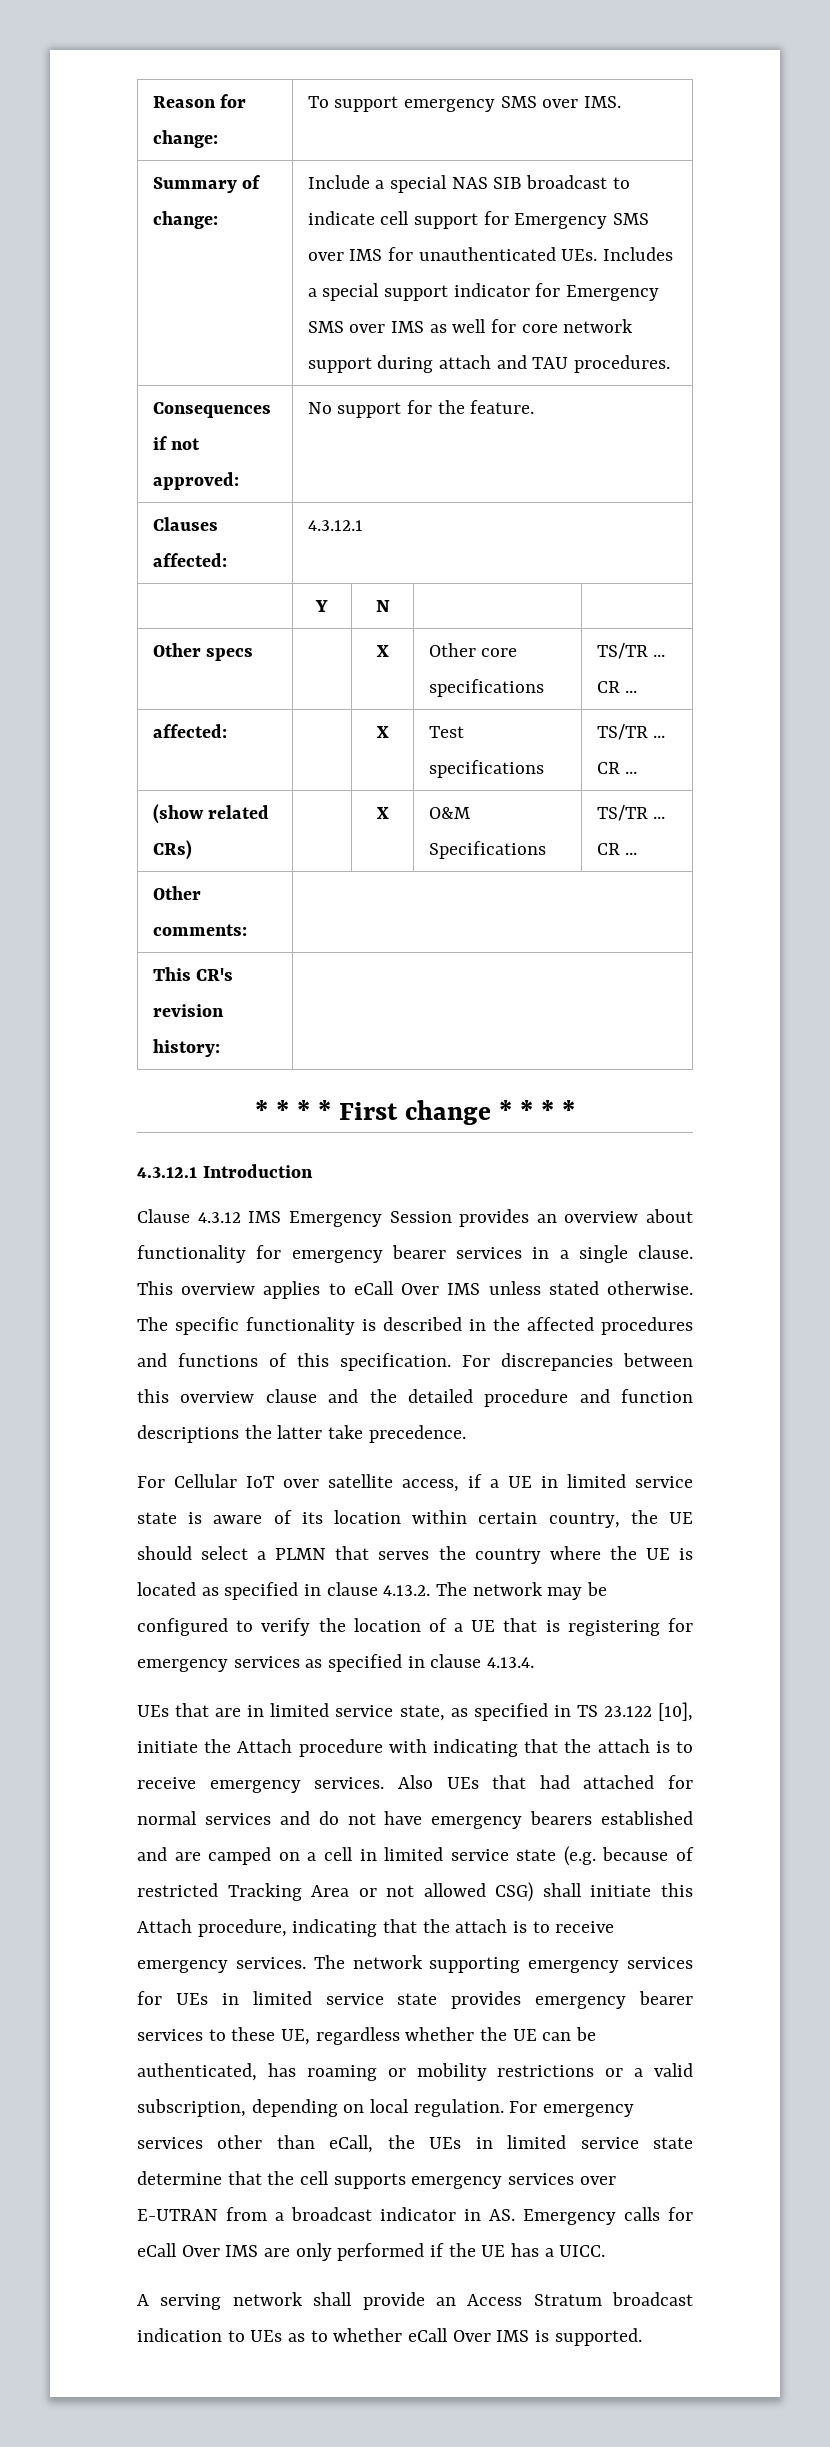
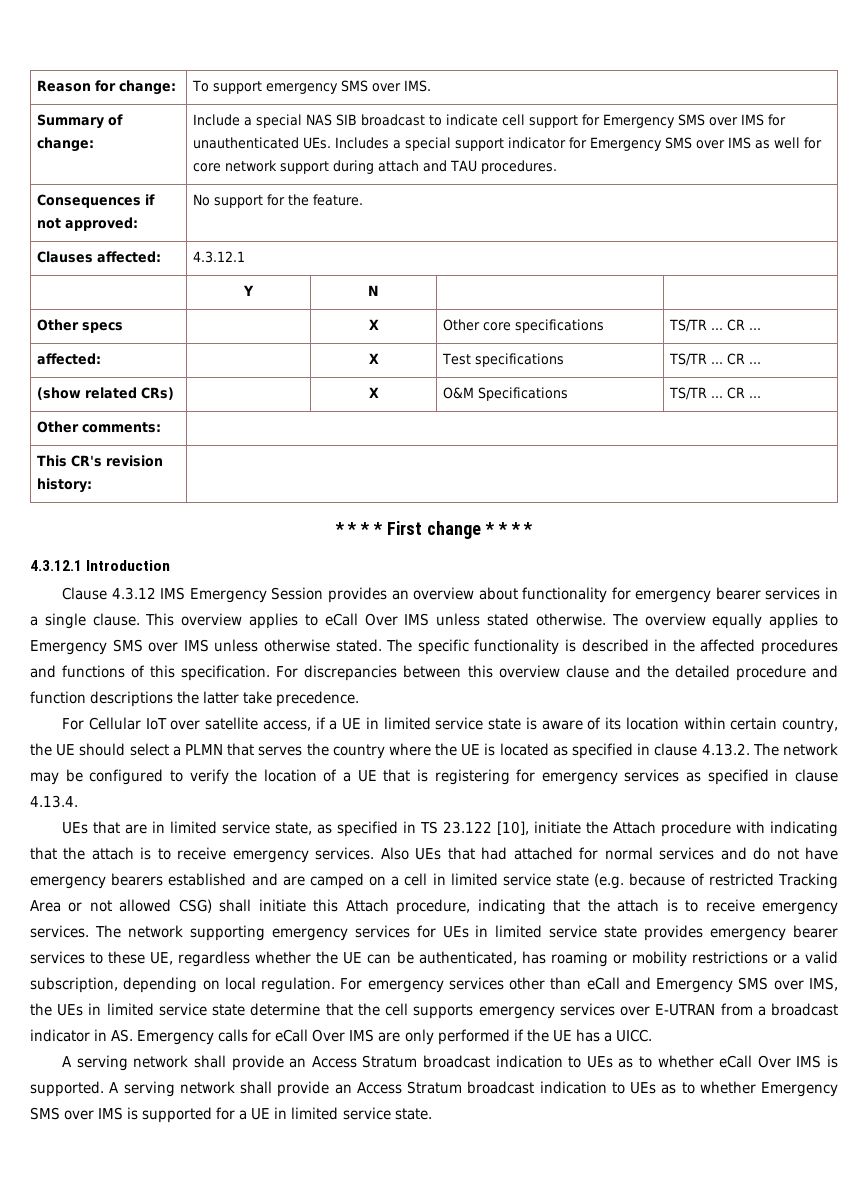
- The specific functionality is described in the affected procedures and functions of this specification.
+ The overview equally applies to Emergency SMS over IMS unless otherwise stated. The specific functionality is described in the affected procedures and functions of this specification.
- For emergency services other than eCall, the UEs in limited service state determine that the cell supports emergency services over E-UTRAN from a broadcast indicator in AS. Emergency calls for eCall Over IMS are only performed if the UE has a UICC.
+ For emergency services other than eCall and Emergency SMS over IMS, the UEs in limited service state determine that the cell supports emergency services over E-UTRAN from a broadcast indicator in AS. Emergency calls for eCall Over IMS are only performed if the UE has a UICC.
+ A serving network shall provide an Access Stratum broadcast indication to UEs as to whether Emergency SMS over IMS is supported for a UE in limited service state.

